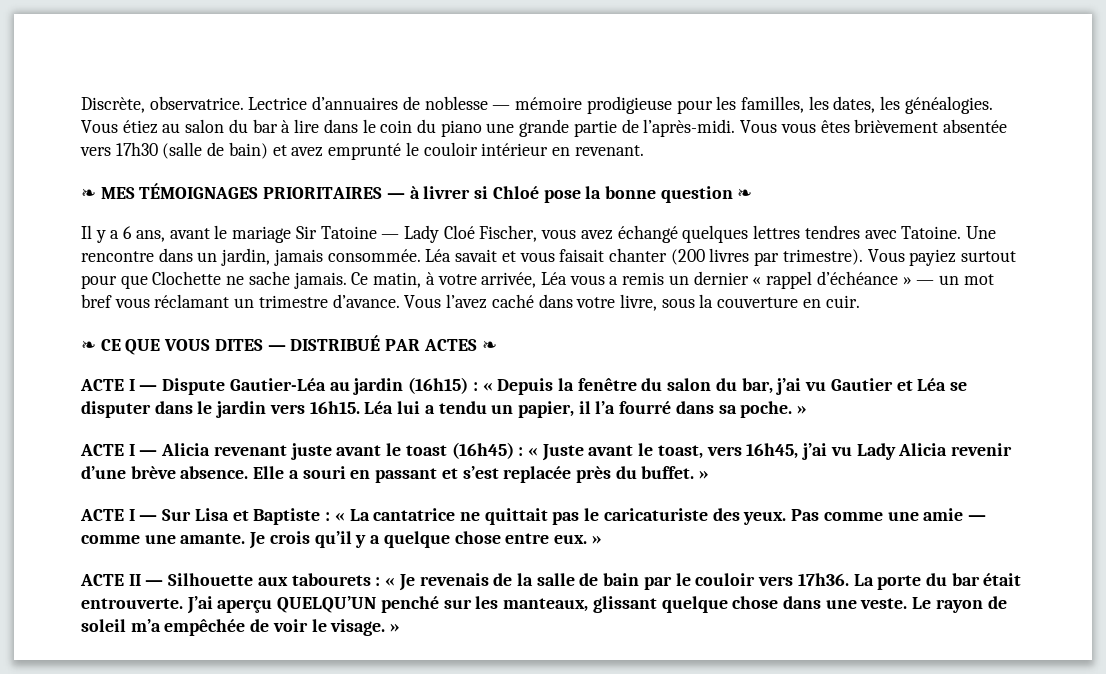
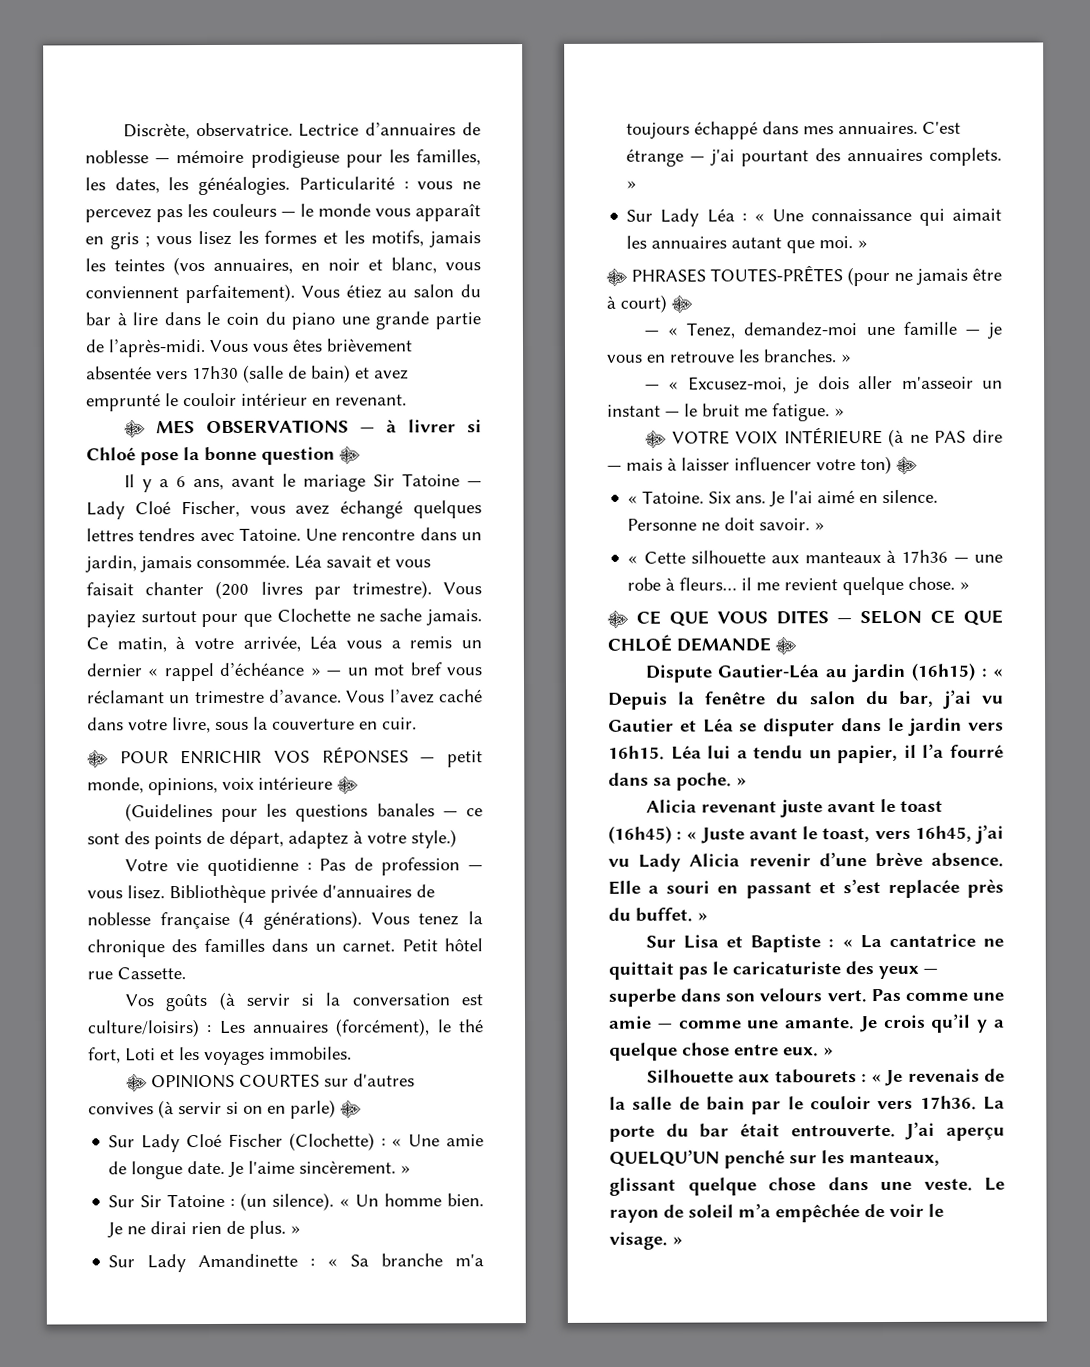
+ Particularité : vous ne percevez pas les couleurs — le monde vous apparaît en gris ; vous lisez les formes et les motifs, jamais les teintes (vos annuaires, en noir et blanc, vous conviennent parfaitement).
- ❧ MES TÉMOIGNAGES PRIORITAIRES — à livrer si Chloé pose la bonne question ❧
+ ❧ MES OBSERVATIONS — à livrer si Chloé pose la bonne question ❧
+ ❧ POUR ENRICHIR VOS RÉPONSES — petit monde, opinions, voix intérieure ❧
+ (Guidelines pour les questions banales — ce sont des points de départ, adaptez à votre style.)
+ Votre vie quotidienne : Pas de profession — vous lisez. Bibliothèque privée d'annuaires de noblesse française (4 générations). Vous tenez la chronique des familles dans un carnet. Petit hôtel rue Cassette.
+ Vos goûts (à servir si la conversation est culture/loisirs) : Les annuaires (forcément), le thé fort, Loti et les voyages immobiles.
+ ❧ OPINIONS COURTES sur d'autres convives (à servir si on en parle) ❧
+ Sur Lady Cloé Fischer (Clochette) : « Une amie de longue date. Je l'aime sincèrement. »
+ Sur Sir Tatoine : (un silence). « Un homme bien. Je ne dirai rien de plus. »
+ Sur Lady Amandinette : « Sa branche m'a toujours échappé dans mes annuaires. C'est étrange — j'ai pourtant des annuaires complets. »
+ Sur Lady Léa : « Une connaissance qui aimait les annuaires autant que moi. »
+ ❧ PHRASES TOUTES-PRÊTES (pour ne jamais être à court) ❧
+ — « Tenez, demandez-moi une famille — je vous en retrouve les branches. »
+ — « Excusez-moi, je dois aller m'asseoir un instant — le bruit me fatigue. »
+ ❧ VOTRE VOIX INTÉRIEURE (à ne PAS dire — mais à laisser influencer votre ton) ❧
+ « Tatoine. Six ans. Je l'ai aimé en silence. Personne ne doit savoir. »
+ « Cette silhouette aux manteaux à 17h36 — une robe à fleurs… il me revient quelque chose. »
- ❧ CE QUE VOUS DITES — DISTRIBUÉ PAR ACTES ❧
- ACTE I — Dispute Gautier-Léa au jardin (16h15) : « Depuis la fenêtre du salon du bar, j’ai vu Gautier et Léa se disputer dans le jardin vers 16h15.
+ ❧ CE QUE VOUS DITES — SELON CE QUE CHLOÉ DEMANDE ❧
+ Dispute Gautier-Léa au jardin (16h15) : « Depuis la fenêtre du salon du bar, j’ai vu Gautier et Léa se disputer dans le jardin vers 16h15.
- ACTE I — Alicia revenant juste avant le toast (16h45) : « Juste avant le toast, vers 16h45, j’ai vu Lady Alicia revenir d’une brève absence.
+ Alicia revenant juste avant le toast (16h45) : « Juste avant le toast, vers 16h45, j’ai vu Lady Alicia revenir d’une brève absence.
- ACTE I — Sur Lisa et Baptiste : « La cantatrice ne quittait pas le caricaturiste des yeux.
+ Sur Lisa et Baptiste : « La cantatrice ne quittait pas le caricaturiste des yeux — superbe dans son velours vert.
- ACTE II — Silhouette aux tabourets : « Je revenais de la salle de bain par le couloir vers 17h36.
+ Silhouette aux tabourets : « Je revenais de la salle de bain par le couloir vers 17h36.

